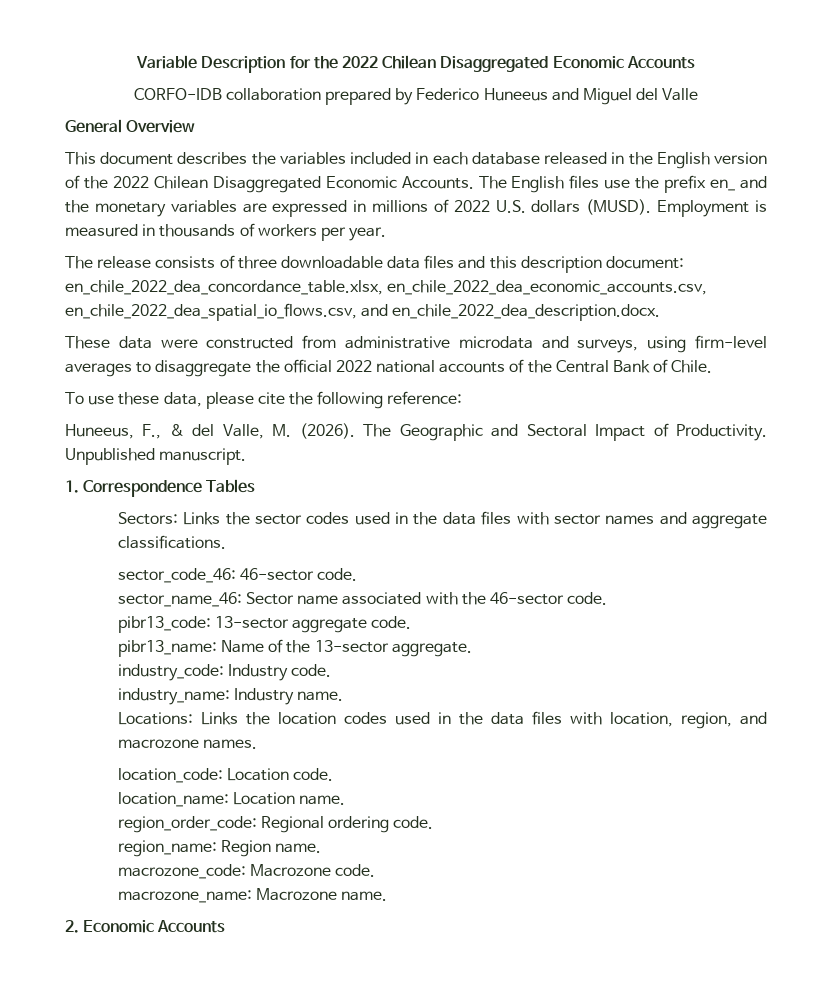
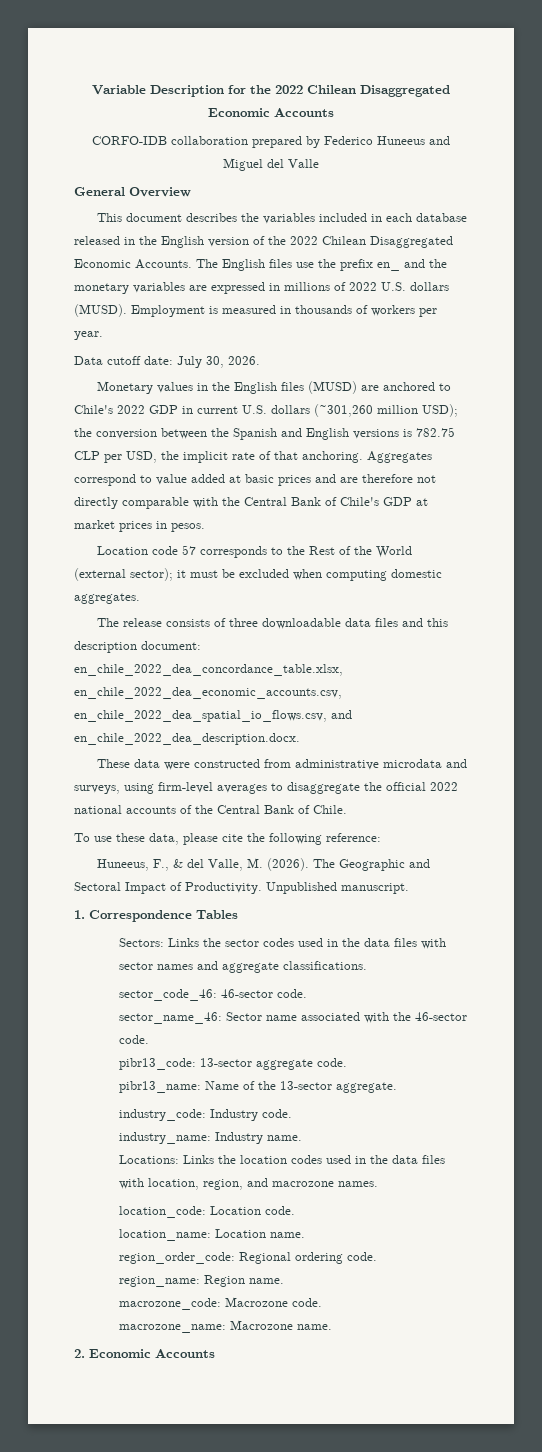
+ Data cutoff date: July 30, 2026.
+ Monetary values in the English files (MUSD) are anchored to Chile's 2022 GDP in current U.S. dollars (~301,260 million USD); the conversion between the Spanish and English versions is 782.75 CLP per USD, the implicit rate of that anchoring. Aggregates correspond to value added at basic prices and are therefore not directly comparable with the Central Bank of Chile's GDP at market prices in pesos.
+ Location code 57 corresponds to the Rest of the World (external sector); it must be excluded when computing domestic aggregates.

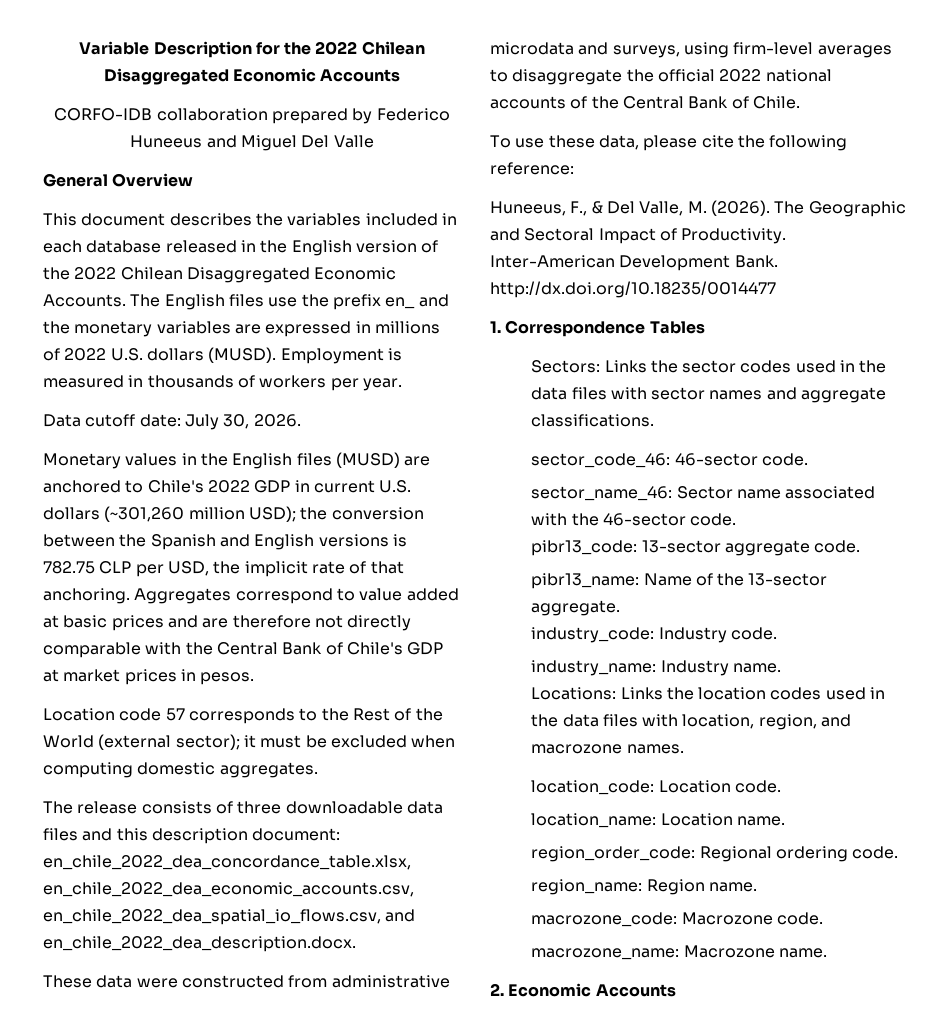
- CORFO-IDB collaboration prepared by Federico Huneeus and Miguel del Valle
+ CORFO-IDB collaboration prepared by Federico Huneeus and Miguel Del Valle
- Huneeus, F., & del Valle, M. (2026).
+ Huneeus, F., & Del Valle, M. (2026).
- Unpublished manuscript.
+ Inter-American Development Bank. http://dx.doi.org/10.18235/0014477

